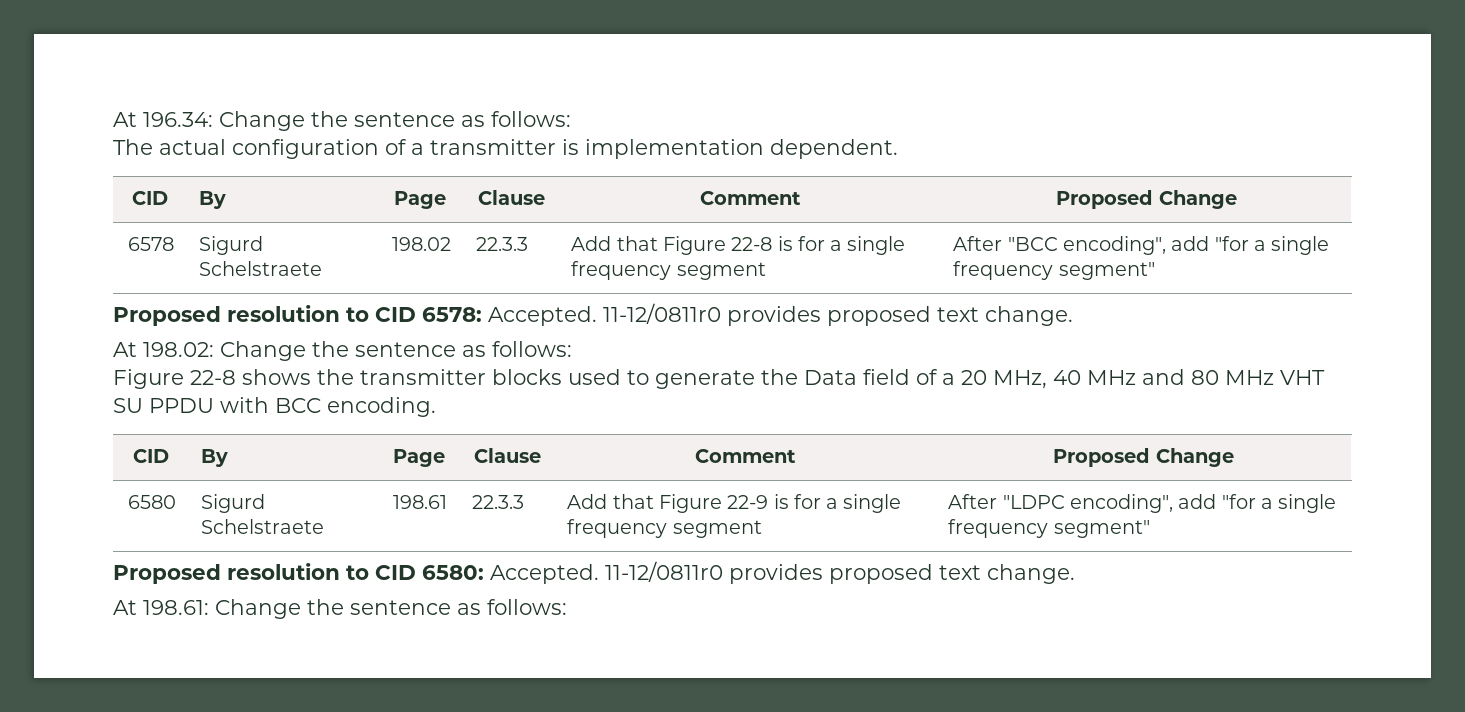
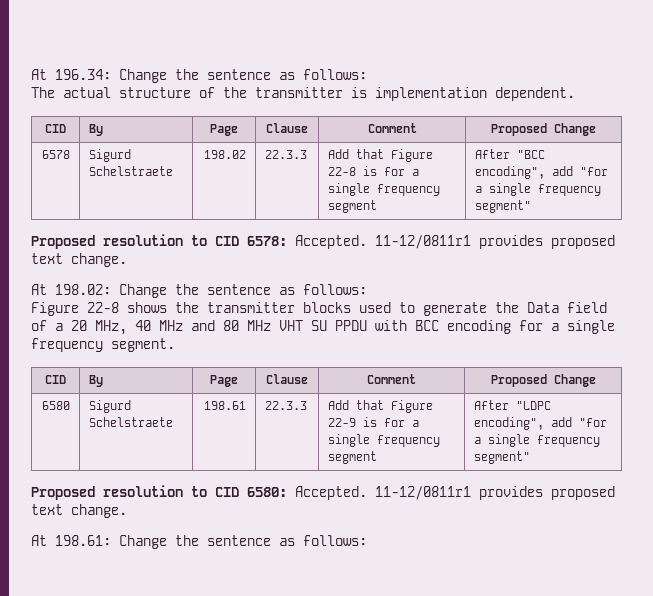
- The actual configuration of a transmitter is implementation dependent.
+ The actual structure of the transmitter is implementation dependent.
- Proposed resolution to CID 6578: Accepted. 11-12/0811r0 provides proposed text change.
+ Proposed resolution to CID 6578: Accepted. 11-12/0811r1 provides proposed text change.
- Figure 22-8 shows the transmitter blocks used to generate the Data field of a 20 MHz, 40 MHz and 80 MHz VHT SU PPDU with BCC encoding.
+ Figure 22-8 shows the transmitter blocks used to generate the Data field of a 20 MHz, 40 MHz and 80 MHz VHT SU PPDU with BCC encoding for a single frequency segment.
- Proposed resolution to CID 6580: Accepted. 11-12/0811r0 provides proposed text change.
+ Proposed resolution to CID 6580: Accepted. 11-12/0811r1 provides proposed text change.

